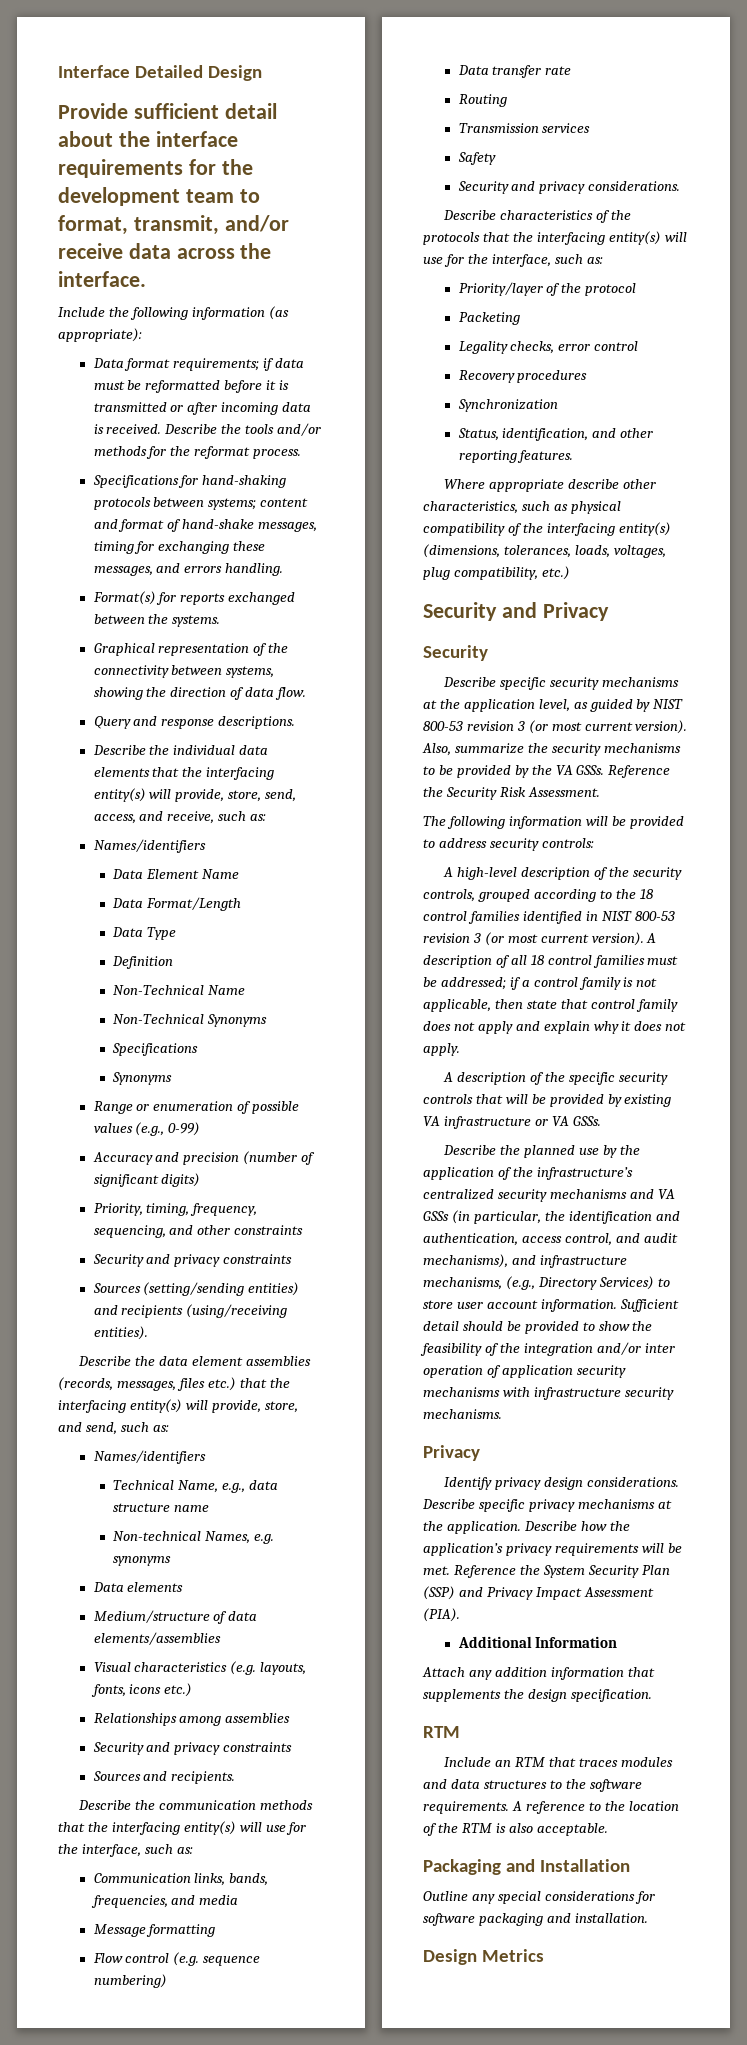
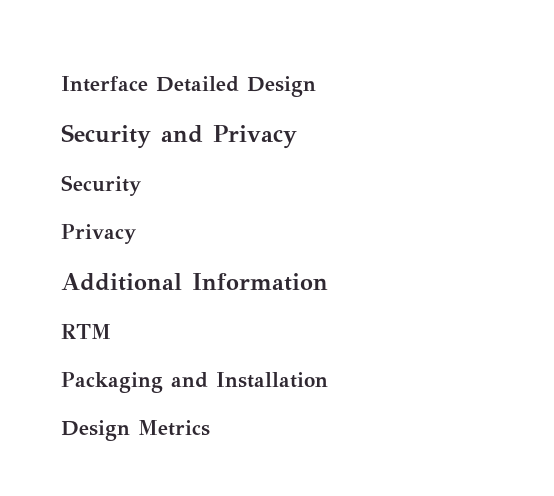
- Provide sufficient detail about the interface requirements for the development team to format, transmit, and/or receive data across the interface.
- Include the following information (as appropriate):
- Data format requirements; if data must be reformatted before it is transmitted or after incoming data is received. Describe the tools and/or methods for the reformat process.
- Specifications for hand-shaking protocols between systems; content and format of hand-shake messages, timing for exchanging these messages, and errors handling.
- Format(s) for reports exchanged between the systems.
- Graphical representation of the connectivity between systems, showing the direction of data flow.
- Query and response descriptions.
- Describe the individual data elements that the interfacing entity(s) will provide, store, send, access, and receive, such as:
- Names/identifiers
- Data Element Name
- Data Format/Length
- Data Type
- Definition
- Non-Technical Name
- Non-Technical Synonyms
- Specifications
- Synonyms
- Range or enumeration of possible values (e.g., 0-99)
- Accuracy and precision (number of significant digits)
- Priority, timing, frequency, sequencing, and other constraints
- Security and privacy constraints
- Sources (setting/sending entities) and recipients (using/receiving entities).
- Describe the data element assemblies (records, messages, files etc.) that the interfacing entity(s) will provide, store, and send, such as:
- Names/identifiers
- Technical Name, e.g., data structure name
- Non-technical Names, e.g. synonyms
- Data elements
- Medium/structure of data elements/assemblies
- Visual characteristics (e.g. layouts, fonts, icons etc.)
- Relationships among assemblies
- Security and privacy constraints
- Sources and recipients.
- Describe the communication methods that the interfacing entity(s) will use for the interface, such as:
- Communication links, bands, frequencies, and media
- Message formatting
- Flow control (e.g. sequence numbering)
- Data transfer rate
- Routing
- Transmission services
- Safety
- Security and privacy considerations.
- Describe characteristics of the protocols that the interfacing entity(s) will use for the interface, such as:
- Priority/layer of the protocol
- Packeting
- Legality checks, error control
- Recovery procedures
- Synchronization
- Status, identification, and other reporting features.
- Where appropriate describe other characteristics, such as physical compatibility of the interfacing entity(s) (dimensions, tolerances, loads, voltages, plug compatibility, etc.)
  Security and Privacy
  Security
- Describe specific security mechanisms at the application level, as guided by NIST 800-53 revision 3 (or most current version). Also, summarize the security mechanisms to be provided by the VA GSSs. Reference the Security Risk Assessment.
- The following information will be provided to address security controls:
- A high-level description of the security controls, grouped according to the 18 control families identified in NIST 800-53 revision 3 (or most current version). A description of all 18 control families must be addressed; if a control family is not applicable, then state that control family does not apply and explain why it does not apply.
- A description of the specific security controls that will be provided by existing VA infrastructure or VA GSSs.
- Describe the planned use by the application of the infrastructure’s centralized security mechanisms and VA GSSs (in particular, the identification and authentication, access control, and audit mechanisms), and infrastructure mechanisms, (e.g., Directory Services) to store user account information. Sufficient detail should be provided to show the feasibility of the integration and/or inter operation of application security mechanisms with infrastructure security mechanisms.
  Privacy
- Identify privacy design considerations. Describe specific privacy mechanisms at the application. Describe how the application’s privacy requirements will be met. Reference the System Security Plan (SSP) and Privacy Impact Assessment (PIA).
  Additional Information
- Attach any addition information that supplements the design specification.
  RTM
- Include an RTM that traces modules and data structures to the software requirements. A reference to the location of the RTM is also acceptable.
  Packaging and Installation
- Outline any special considerations for software packaging and installation.

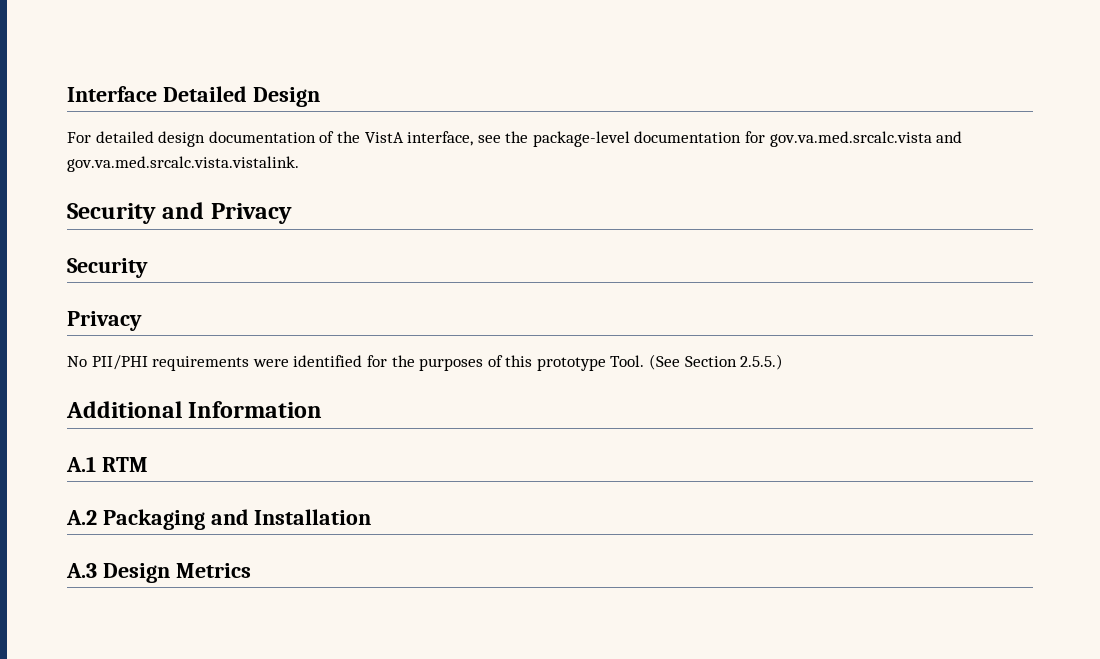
+ For detailed design documentation of the VistA interface, see the package-level documentation for gov.va.med.srcalc.vista and gov.va.med.srcalc.vista.vistalink.
+ No PII/PHI requirements were identified for the purposes of this prototype Tool. (See Section 2.5.5.)
- RTM
+ A.1 RTM
- Packaging and Installation
+ A.2 Packaging and Installation
- Design Metrics
+ A.3 Design Metrics

